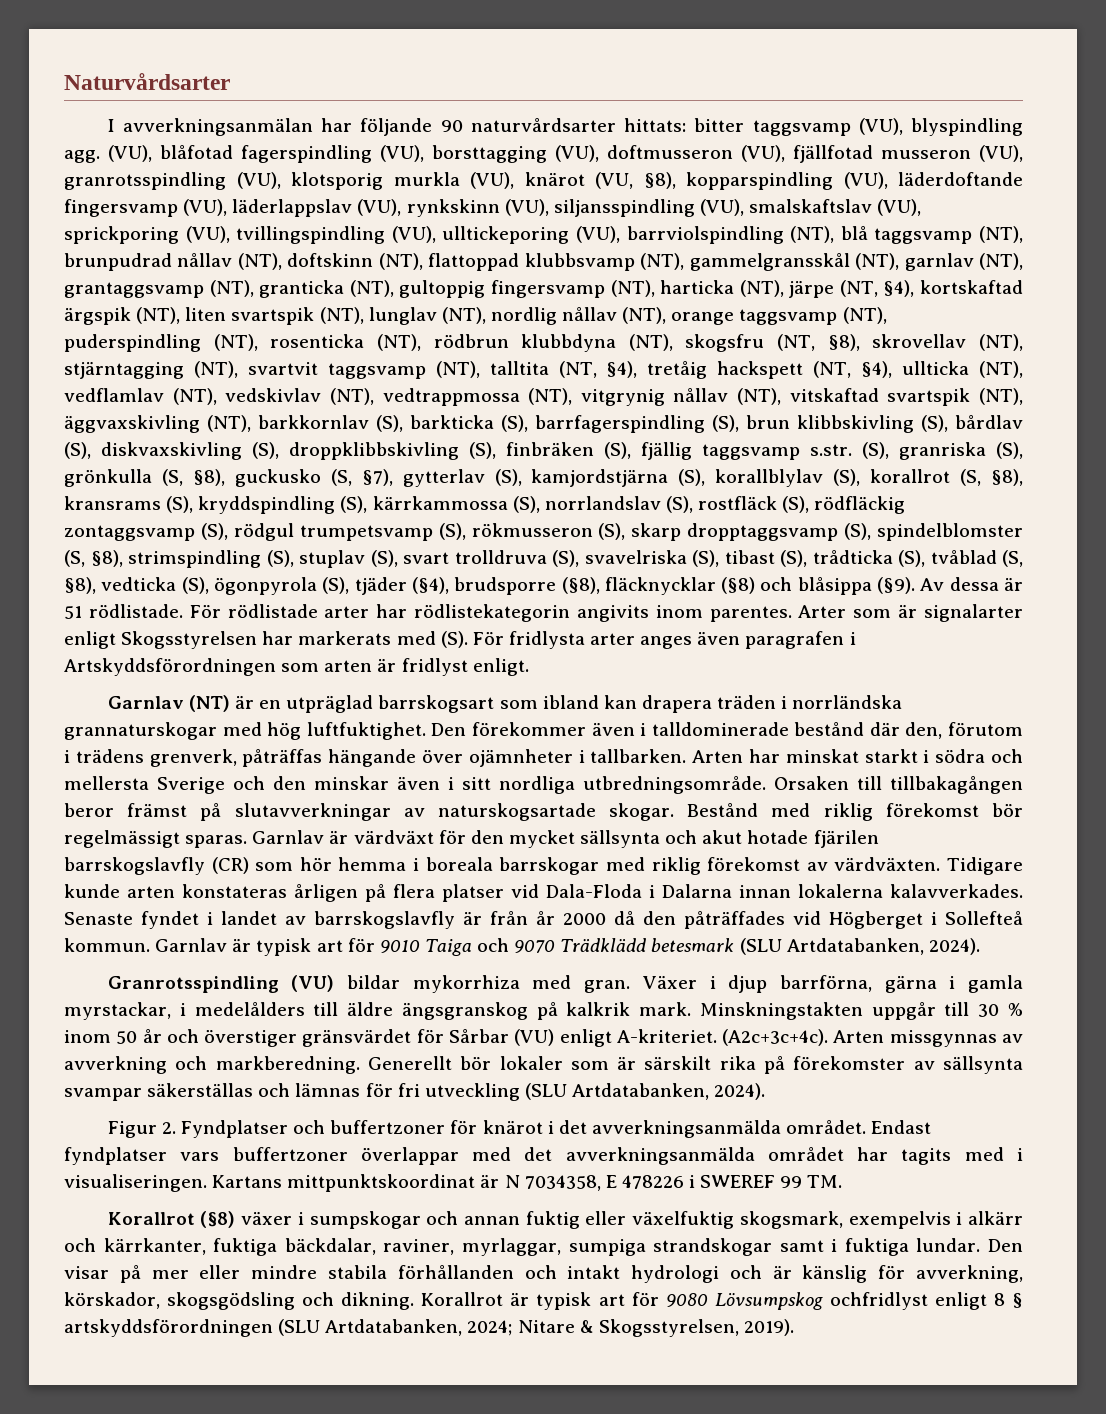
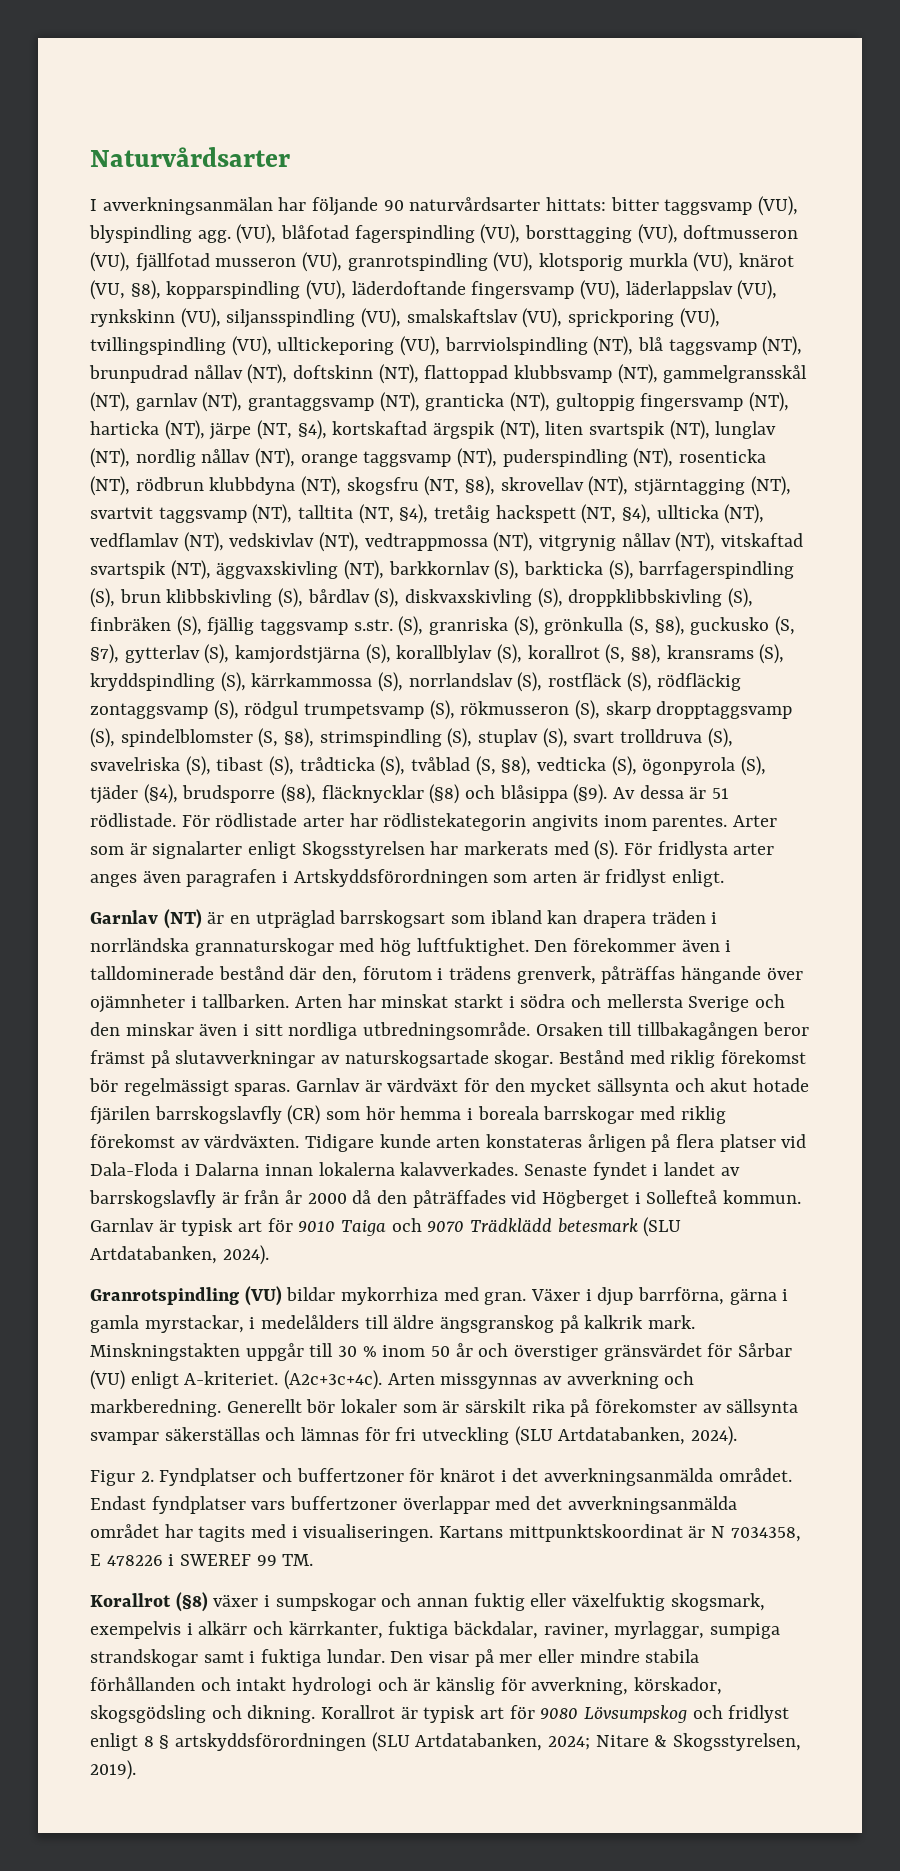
- (VU), blåfotad fagerspindling (VU), borsttagging (VU), doftmusseron (VU), fjällfotad musseron (VU), granrotsspindling (VU), klotsporig murkla (VU), knärot (VU, §8), kopparspindling (VU), läderdoftande fingersvamp (VU), läderlappslav (VU), rynkskinn (VU), siljansspindling (VU), smalskaftslav (VU), sprickporing (VU), tvillingspindling (VU), ulltickeporing (VU), barrviolspindling (NT), blå taggsvamp (NT), brunpudrad nållav (NT), doftskinn (NT), flattoppad klubbsvamp (NT), gammelgransskål (NT), garnlav (NT), grantaggsvamp (NT), granticka (NT), gultoppig fingersvamp (NT), harticka (NT), järpe (NT, §4), kortskaftad ärgspik (NT), liten svartspik (NT), lunglav (NT), nordlig nållav (NT), orange taggsvamp (NT), puderspindling (NT), rosenticka (NT), rödbrun klubbdyna (NT), skogsfru (NT, §8), skrovellav (NT), stjärntagging (NT), svartvit taggsvamp (NT), talltita (NT, §4), tretåig hackspett (NT, §4), ullticka (NT), vedflamlav (NT), vedskivlav (NT), vedtrappmossa (NT), vitgrynig nållav (NT), vitskaftad svartspik (NT), äggvaxskivling (NT), barkkornlav (S), barkticka (S), barrfagerspindling (S), brun klibbskivling (S), bårdlav (S), diskvaxskivling (S), droppklibbskivling (S), finbräken (S), fjällig taggsvamp s.str. (S), granriska (S), grönkulla (S, §8), guckusko (S, §7), gytterlav (S), kamjordstjärna (S), korallblylav (S), korallrot (S, §8), kransrams (S), kryddspindling (S), kärrkammossa (S), norrlandslav (S), rostfläck (S), rödfläckig zontaggsvamp (S), rödgul trumpetsvamp (S), rökmusseron (S), skarp dropptaggsvamp (S), spindelblomster (S, §8), strimspindling (S), stuplav (S), svart trolldruva (S), svavelriska (S), tibast (S), trådticka (S), tvåblad (S, §8), vedticka (S), ögonpyrola (S), tjäder (§4), brudsporre (§8), fläcknycklar (§8) och blåsippa (§9).
+ (VU), blåfotad fagerspindling (VU), borsttagging (VU), doftmusseron (VU), fjällfotad musseron (VU), granrotspindling (VU), klotsporig murkla (VU), knärot (VU, §8), kopparspindling (VU), läderdoftande fingersvamp (VU), läderlappslav (VU), rynkskinn (VU), siljansspindling (VU), smalskaftslav (VU), sprickporing (VU), tvillingspindling (VU), ulltickeporing (VU), barrviolspindling (NT), blå taggsvamp (NT), brunpudrad nållav (NT), doftskinn (NT), flattoppad klubbsvamp (NT), gammelgransskål (NT), garnlav (NT), grantaggsvamp (NT), granticka (NT), gultoppig fingersvamp (NT), harticka (NT), järpe (NT, §4), kortskaftad ärgspik (NT), liten svartspik (NT), lunglav (NT), nordlig nållav (NT), orange taggsvamp (NT), puderspindling (NT), rosenticka (NT), rödbrun klubbdyna (NT), skogsfru (NT, §8), skrovellav (NT), stjärntagging (NT), svartvit taggsvamp (NT), talltita (NT, §4), tretåig hackspett (NT, §4), ullticka (NT), vedflamlav (NT), vedskivlav (NT), vedtrappmossa (NT), vitgrynig nållav (NT), vitskaftad svartspik (NT), äggvaxskivling (NT), barkkornlav (S), barkticka (S), barrfagerspindling (S), brun klibbskivling (S), bårdlav (S), diskvaxskivling (S), droppklibbskivling (S), finbräken (S), fjällig taggsvamp s.str. (S), granriska (S), grönkulla (S, §8), guckusko (S, §7), gytterlav (S), kamjordstjärna (S), korallblylav (S), korallrot (S, §8), kransrams (S), kryddspindling (S), kärrkammossa (S), norrlandslav (S), rostfläck (S), rödfläckig zontaggsvamp (S), rödgul trumpetsvamp (S), rökmusseron (S), skarp dropptaggsvamp (S), spindelblomster (S, §8), strimspindling (S), stuplav (S), svart trolldruva (S), svavelriska (S), tibast (S), trådticka (S), tvåblad (S, §8), vedticka (S), ögonpyrola (S), tjäder (§4), brudsporre (§8), fläcknycklar (§8) och blåsippa (§9).
- Granrotsspindling (VU) bildar mykorrhiza med gran.
+ Granrotspindling (VU) bildar mykorrhiza med gran.
- Korallrot är typisk art för 9080 Lövsumpskog ochfridlyst enligt 8 § artskyddsförordningen (SLU Artdatabanken, 2024; Nitare & Skogsstyrelsen, 2019).
+ Korallrot är typisk art för 9080 Lövsumpskog och fridlyst enligt 8 § artskyddsförordningen (SLU Artdatabanken, 2024; Nitare & Skogsstyrelsen, 2019).

